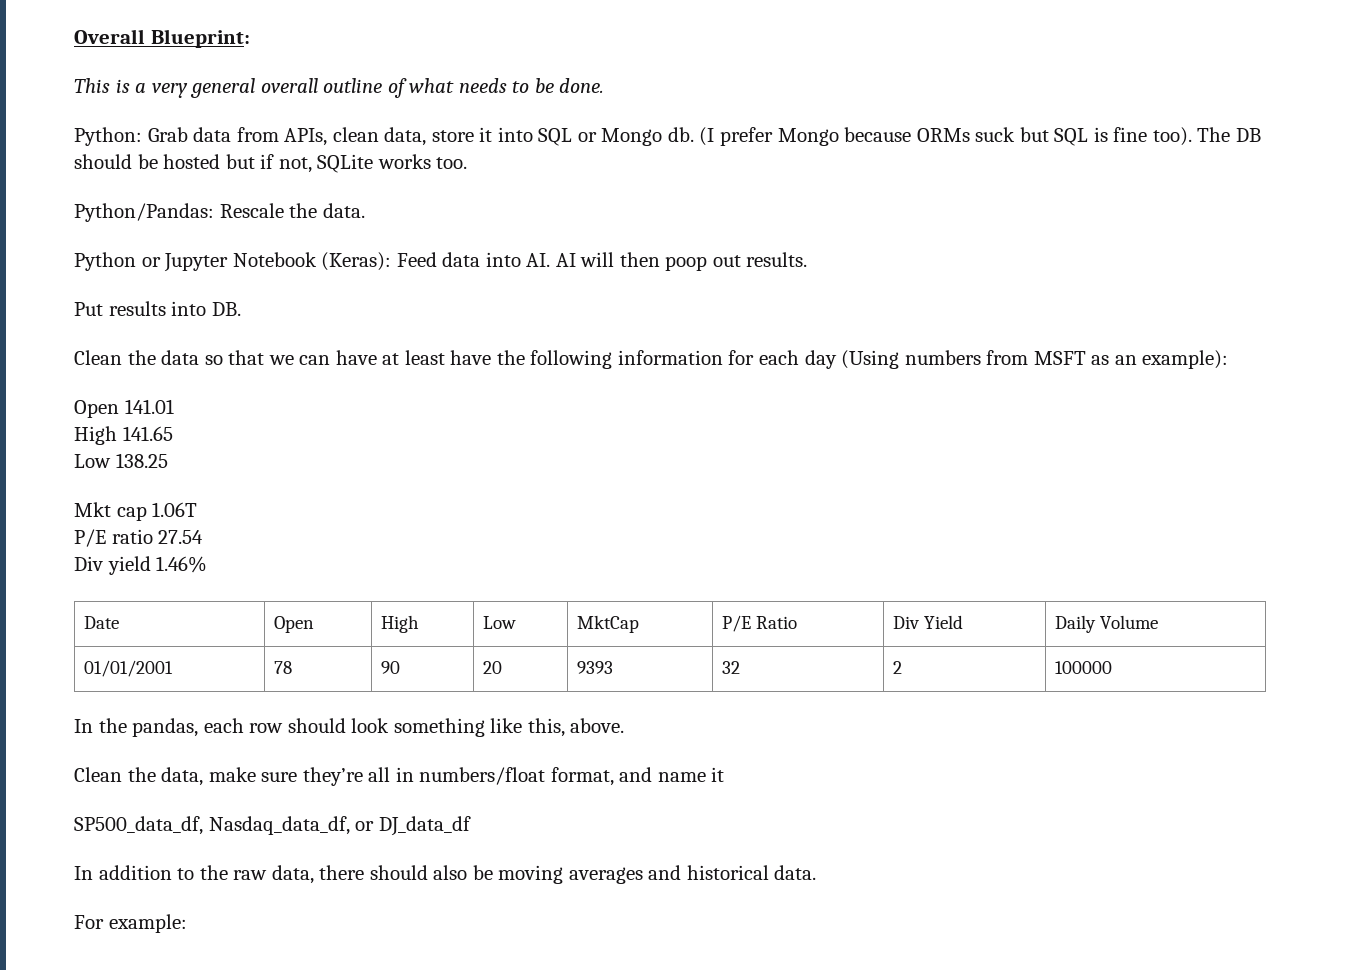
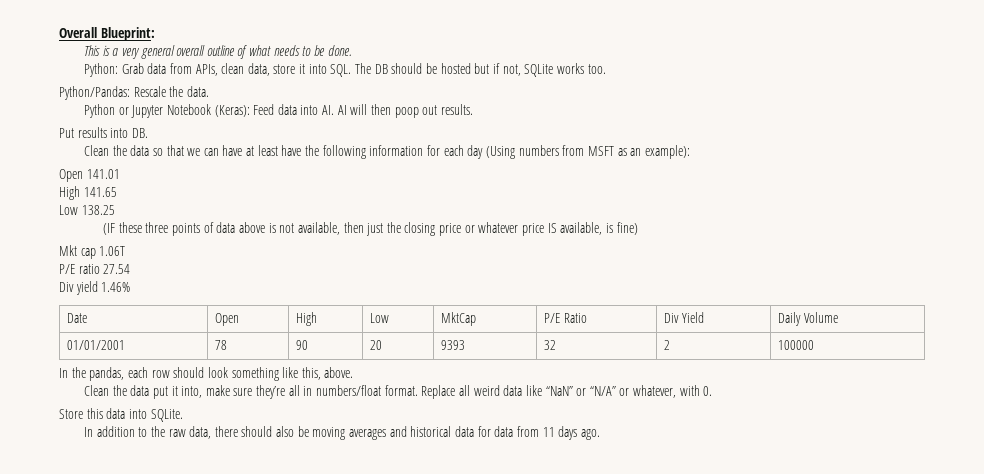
- Python: Grab data from APIs, clean data, store it into SQL or Mongo db. (I prefer Mongo because ORMs suck but SQL is fine too). The DB should be hosted but if not, SQLite works too.
+ Python: Grab data from APIs, clean data, store it into SQL. The DB should be hosted but if not, SQLite works too.
+ (IF these three points of data above is not available, then just the closing price or whatever price IS available, is fine)
- Clean the data, make sure they’re all in numbers/float format, and name it
- SP500_data_df, Nasdaq_data_df, or DJ_data_df
+ Clean the data put it into, make sure they’re all in numbers/float format. Replace all weird data like “NaN” or “N/A” or whatever, with 0.
+ Store this data into SQLite.
- In addition to the raw data, there should also be moving averages and historical data.
- For example:
+ In addition to the raw data, there should also be moving averages and historical data for data from 11 days ago.

